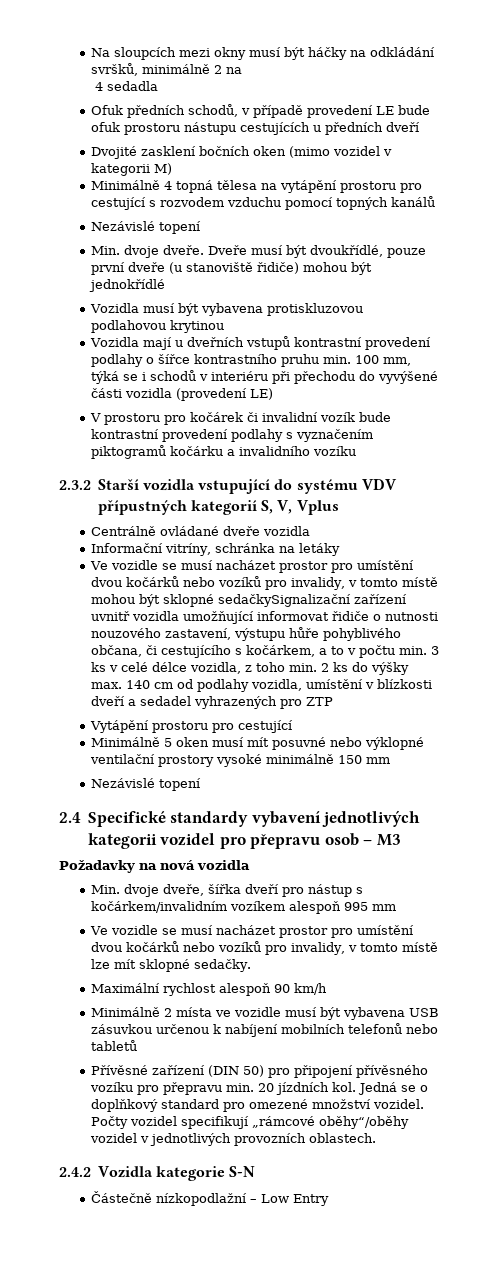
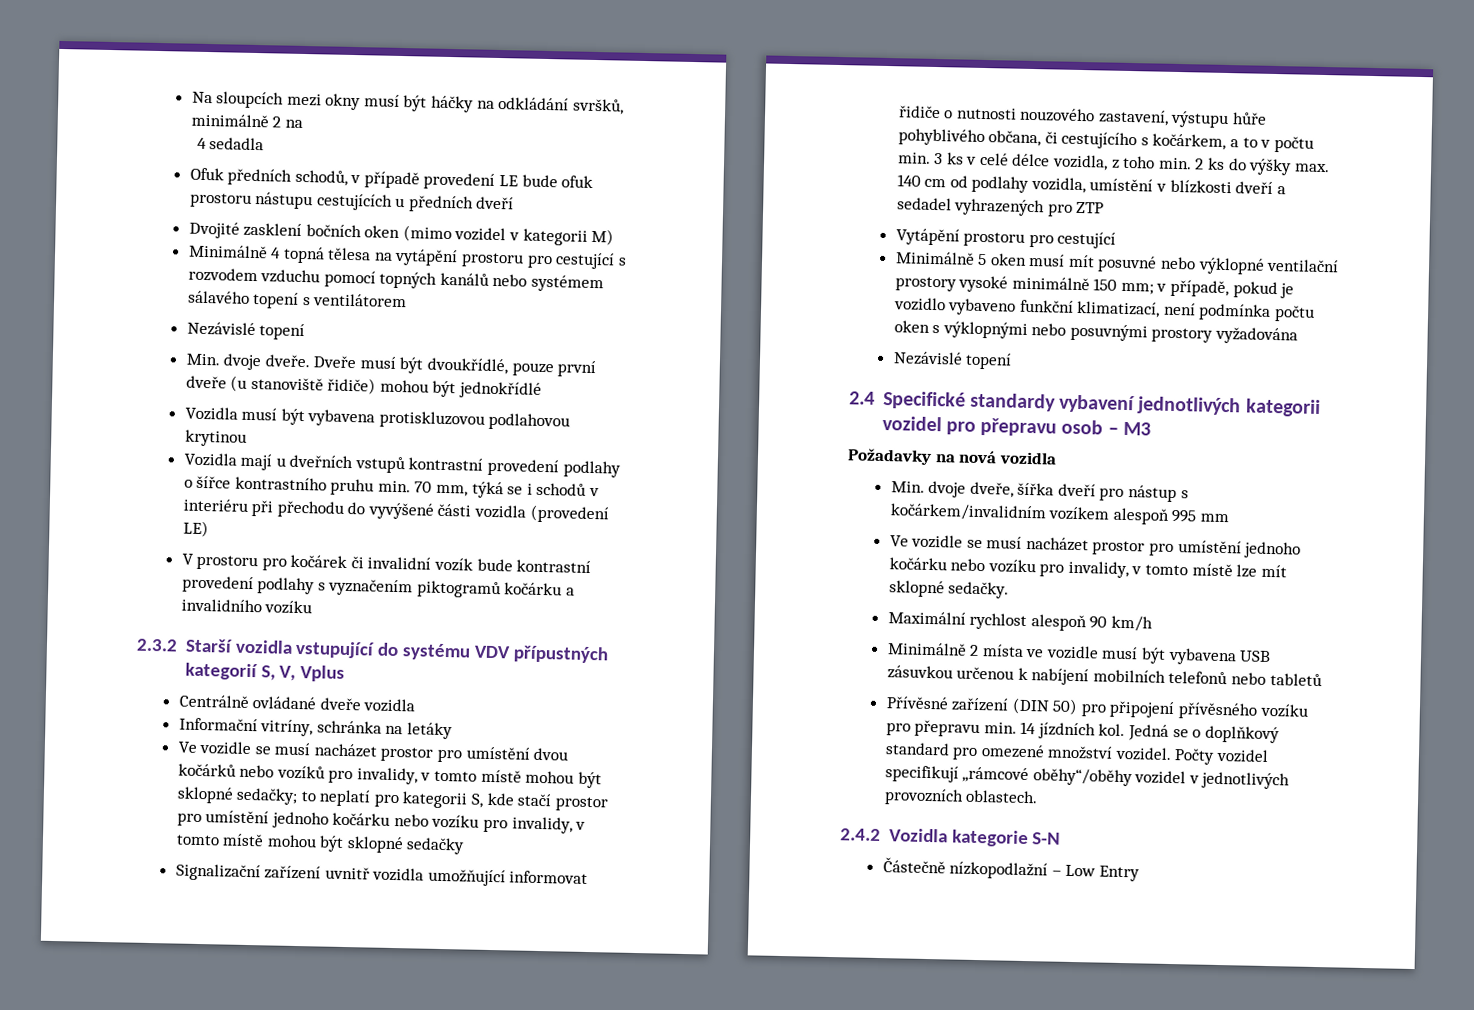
- Minimálně 4 topná tělesa na vytápění prostoru pro cestující s rozvodem vzduchu pomocí topných kanálů
+ Minimálně 4 topná tělesa na vytápění prostoru pro cestující s rozvodem vzduchu pomocí topných kanálů nebo systémem sálavého topení s ventilátorem
- Vozidla mají u dveřních vstupů kontrastní provedení podlahy o šířce kontrastního pruhu min. 100 mm, týká se i schodů v interiéru při přechodu do vyvýšené části vozidla (provedení LE)
+ Vozidla mají u dveřních vstupů kontrastní provedení podlahy o šířce kontrastního pruhu min. 70 mm, týká se i schodů v interiéru při přechodu do vyvýšené části vozidla (provedení LE)
- Ve vozidle se musí nacházet prostor pro umístění dvou kočárků nebo vozíků pro invalidy, v tomto místě mohou být sklopné sedačkySignalizační zařízení uvnitř vozidla umožňující informovat řidiče o nutnosti nouzového zastavení, výstupu hůře pohyblivého občana, či cestujícího s kočárkem, a to v počtu min. 3 ks v celé délce vozidla, z toho min. 2 ks do výšky max. 140 cm od podlahy vozidla, umístění v blízkosti dveří a sedadel vyhrazených pro ZTP
+ Ve vozidle se musí nacházet prostor pro umístění dvou kočárků nebo vozíků pro invalidy, v tomto místě mohou být sklopné sedačky; to neplatí pro kategorii S, kde stačí prostor pro umístění jednoho kočárku nebo vozíku pro invalidy, v tomto místě mohou být sklopné sedačky
+ Signalizační zařízení uvnitř vozidla umožňující informovat řidiče o nutnosti nouzového zastavení, výstupu hůře pohyblivého občana, či cestujícího s kočárkem, a to v počtu min. 3 ks v celé délce vozidla, z toho min. 2 ks do výšky max. 140 cm od podlahy vozidla, umístění v blízkosti dveří a sedadel vyhrazených pro ZTP
- Minimálně 5 oken musí mít posuvné nebo výklopné ventilační prostory vysoké minimálně 150 mm
+ Minimálně 5 oken musí mít posuvné nebo výklopné ventilační prostory vysoké minimálně 150 mm; v případě, pokud je vozidlo vybaveno funkční klimatizací, není podmínka počtu oken s výklopnými nebo posuvnými prostory vyžadována
- Ve vozidle se musí nacházet prostor pro umístění dvou kočárků nebo vozíků pro invalidy, v tomto místě lze mít sklopné sedačky.
+ Ve vozidle se musí nacházet prostor pro umístění jednoho kočárku nebo vozíku pro invalidy, v tomto místě lze mít sklopné sedačky.
- Přívěsné zařízení (DIN 50) pro připojení přívěsného vozíku pro přepravu min. 20 jízdních kol.
+ Přívěsné zařízení (DIN 50) pro připojení přívěsného vozíku pro přepravu min. 14 jízdních kol.

